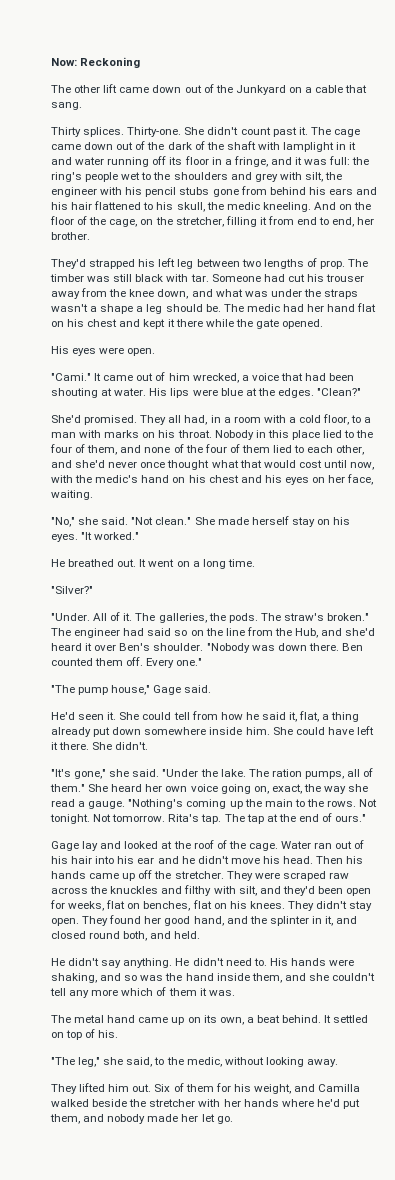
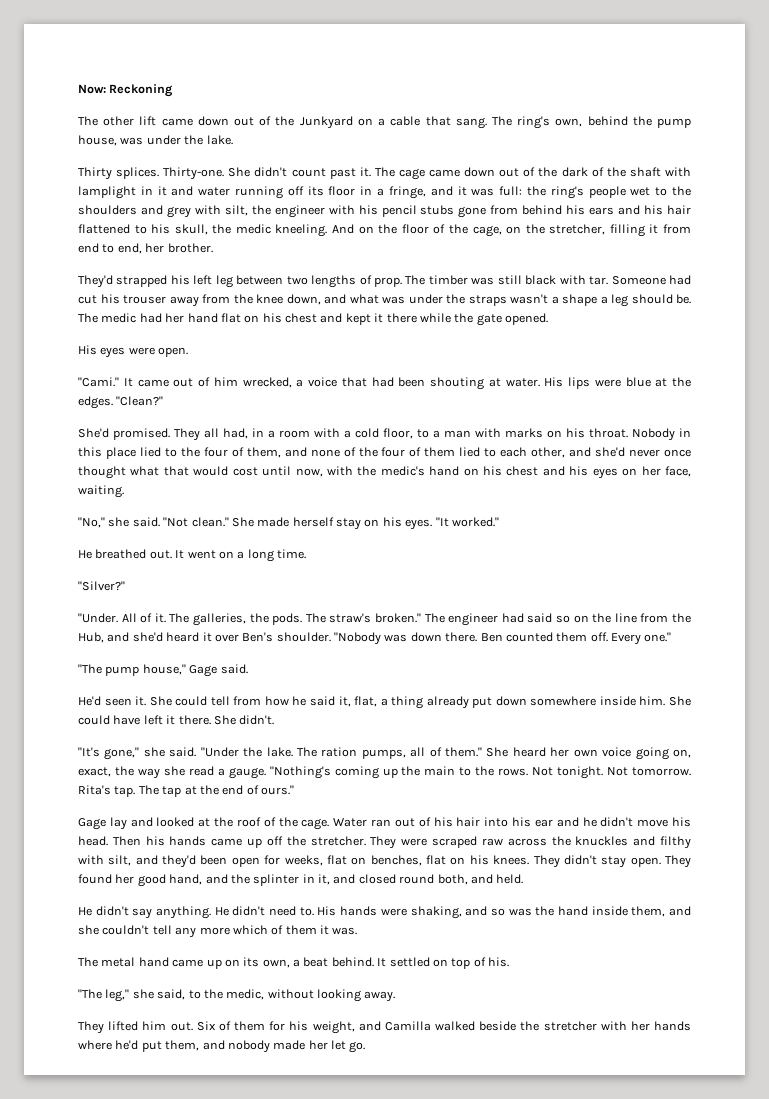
+ The ring's own, behind the pump house, was under the lake.

